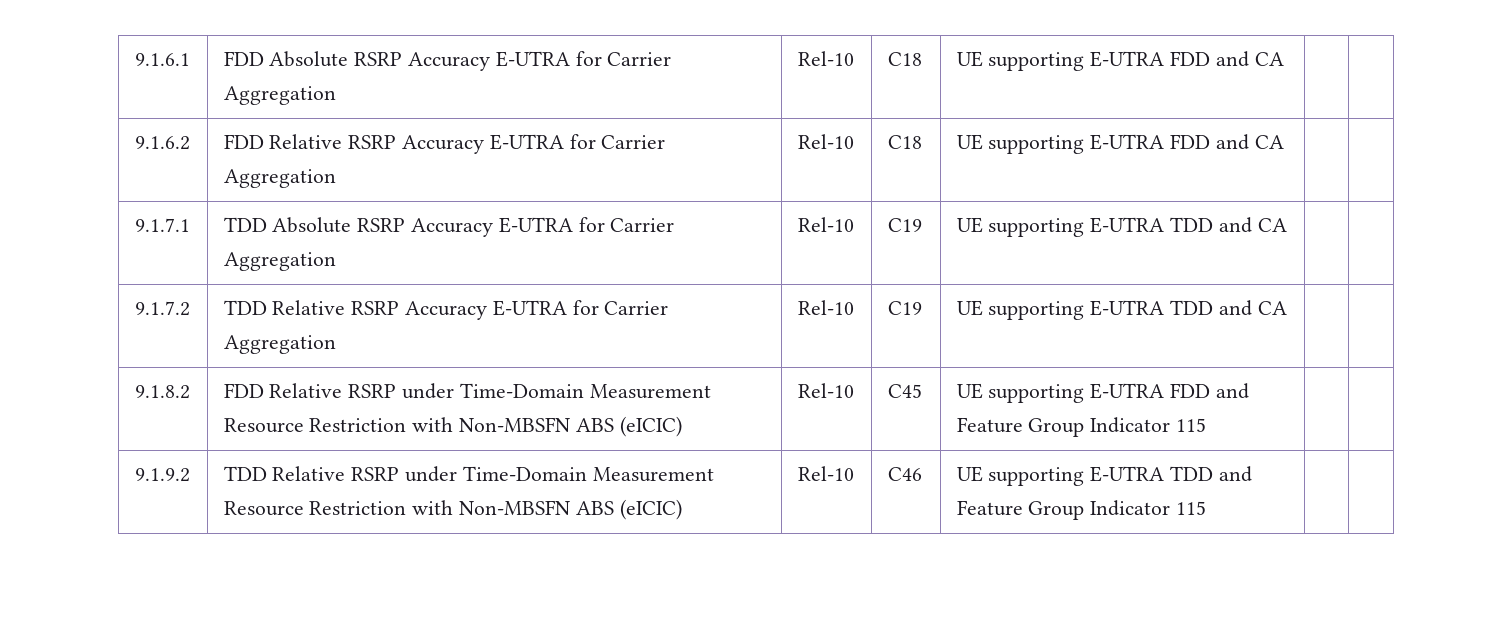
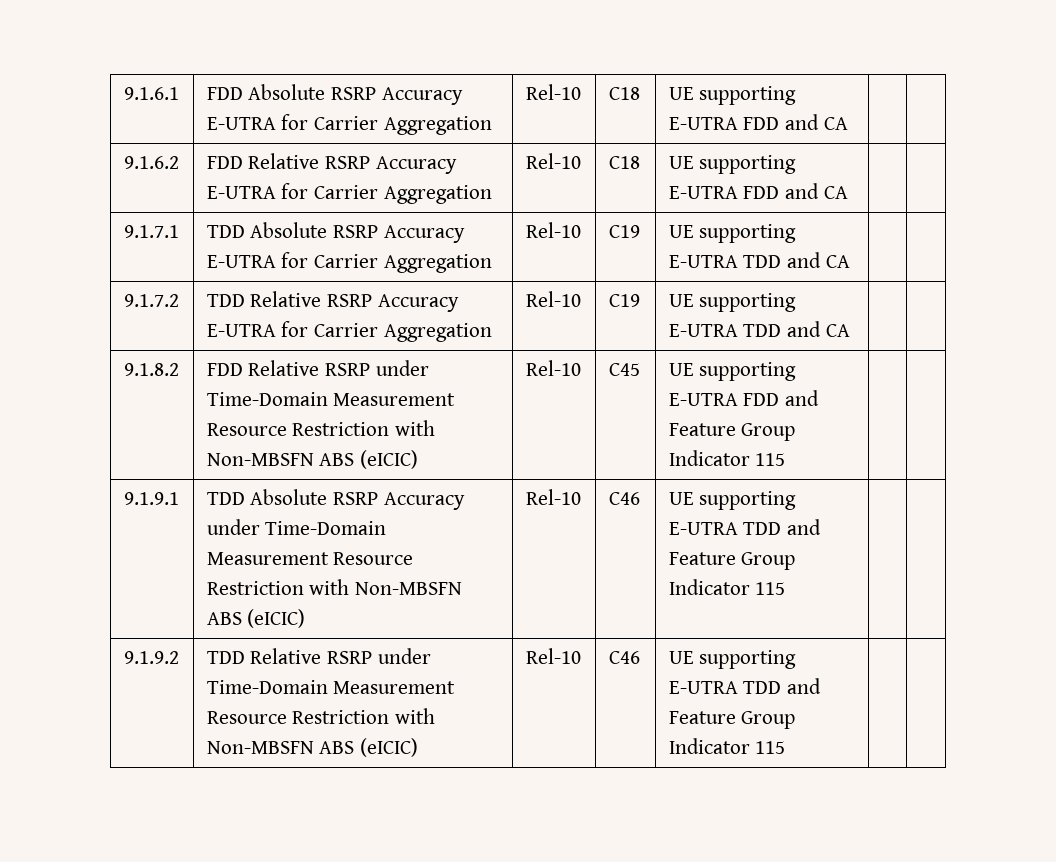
+ 9.1.9.1 | TDD Absolute RSRP Accuracy under Time-Domain Measurement Resource Restriction with Non-MBSFN ABS (eICIC) | Rel-10 | C46 | UE supporting E-UTRA TDD and Feature Group Indicator 115 | |

